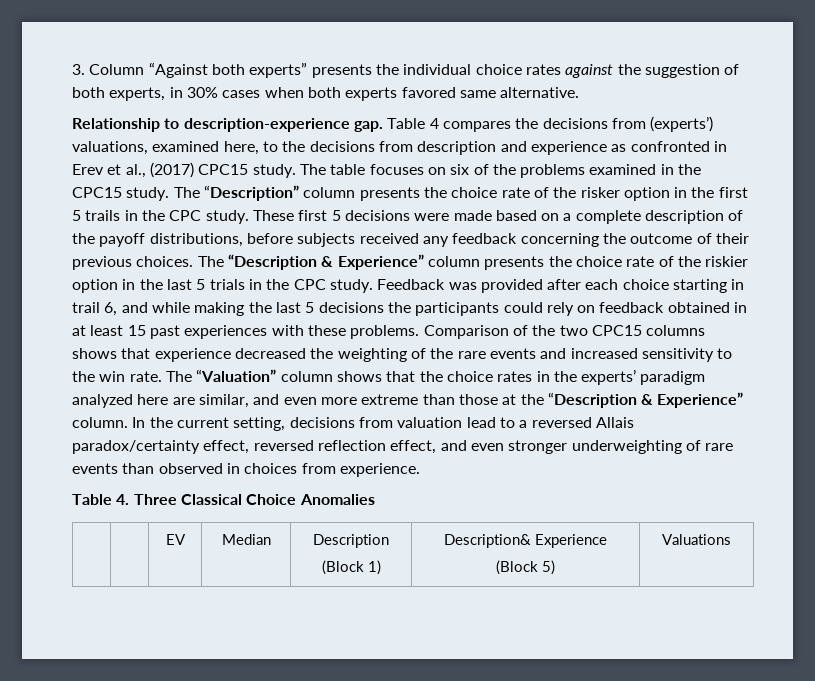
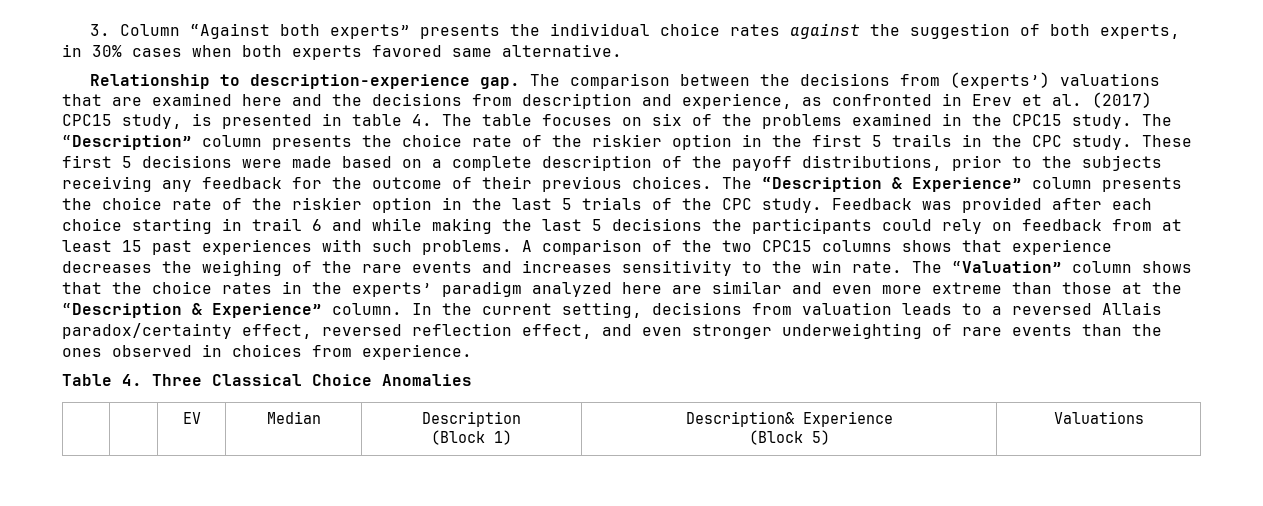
- Table 4 compares the decisions from (experts’) valuations, examined here, to the decisions from description and experience as confronted in Erev et al., (2017) CPC15 study. The table focuses on six of the problems examined in the CPC15 study.
+ The comparison between the decisions from (experts’) valuations that are examined here and the decisions from description and experience, as confronted in Erev et al. (2017) CPC15 study, is presented in table 4. The table focuses on six of the problems examined in the CPC15 study.
- The “Description” column presents the choice rate of the risker option in the first 5 trails in the CPC study.
+ The “Description” column presents the choice rate of the riskier option in the first 5 trails in the CPC study.
- These first 5 decisions were made based on a complete description of the payoff distributions, before subjects received any feedback concerning the outcome of their previous choices.
+ These first 5 decisions were made based on a complete description of the payoff distributions, prior to the subjects receiving any feedback for the outcome of their previous choices.
- The “Description & Experience” column presents the choice rate of the riskier option in the last 5 trials in the CPC study.
+ The “Description & Experience” column presents the choice rate of the riskier option in the last 5 trials of the CPC study.
- Feedback was provided after each choice starting in trail 6, and while making the last 5 decisions the participants could rely on feedback obtained in at least 15 past experiences with these problems. Comparison of the two CPC15 columns shows that experience decreased the weighting of the rare events and increased sensitivity to the win rate.
+ Feedback was provided after each choice starting in trail 6 and while making the last 5 decisions the participants could rely on feedback from at least 15 past experiences with such problems. A comparison of the two CPC15 columns shows that experience decreases the weighing of the rare events and increases sensitivity to the win rate.
- The “Valuation” column shows that the choice rates in the experts’ paradigm analyzed here are similar, and even more extreme than those at the “Description & Experience” column.
+ The “Valuation” column shows that the choice rates in the experts’ paradigm analyzed here are similar and even more extreme than those at the “Description & Experience” column.
- In the current setting, decisions from valuation lead to a reversed Allais paradox/certainty effect, reversed reflection effect, and even stronger underweighting of rare events than observed in choices from experience.
+ In the current setting, decisions from valuation leads to a reversed Allais paradox/certainty effect, reversed reflection effect, and even stronger underweighting of rare events than the ones observed in choices from experience.

